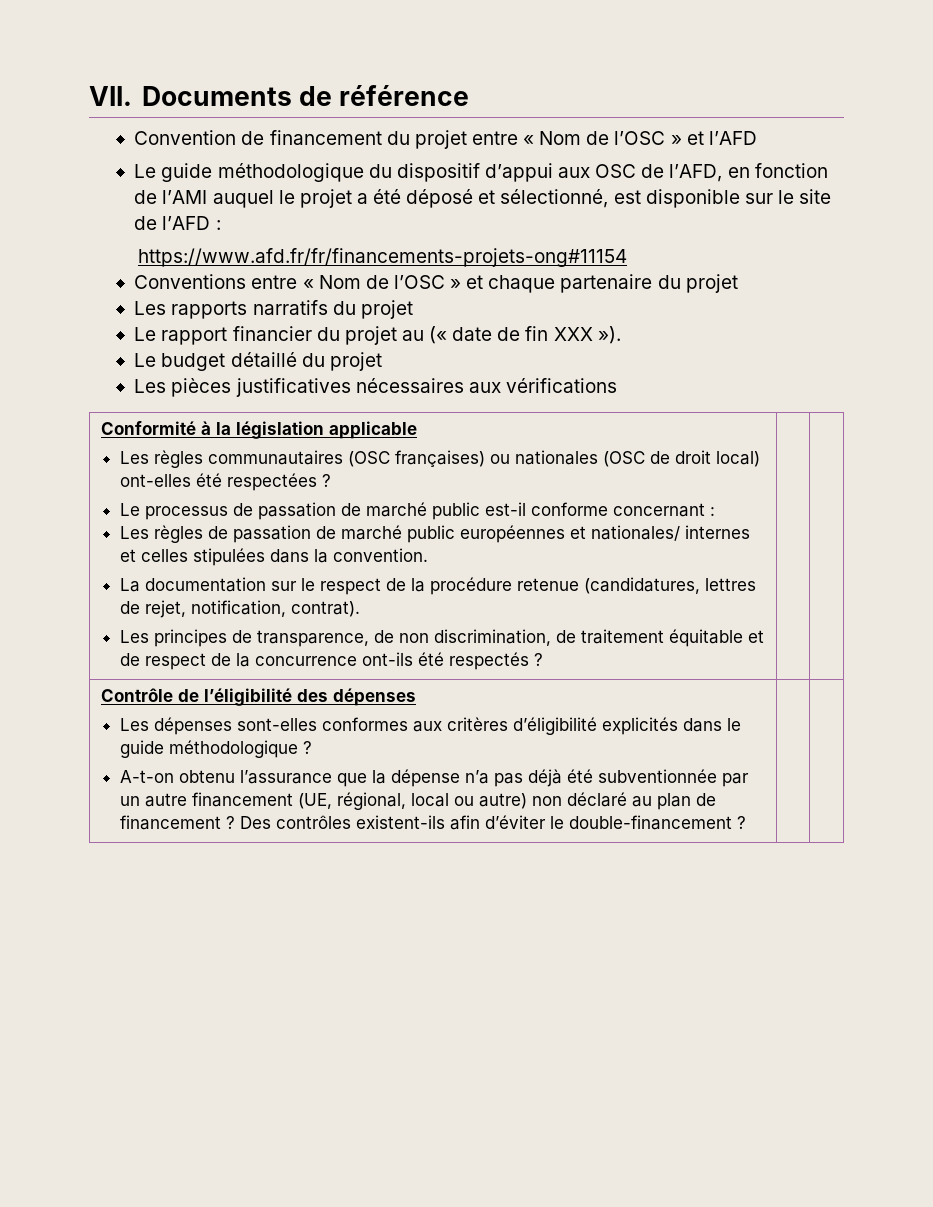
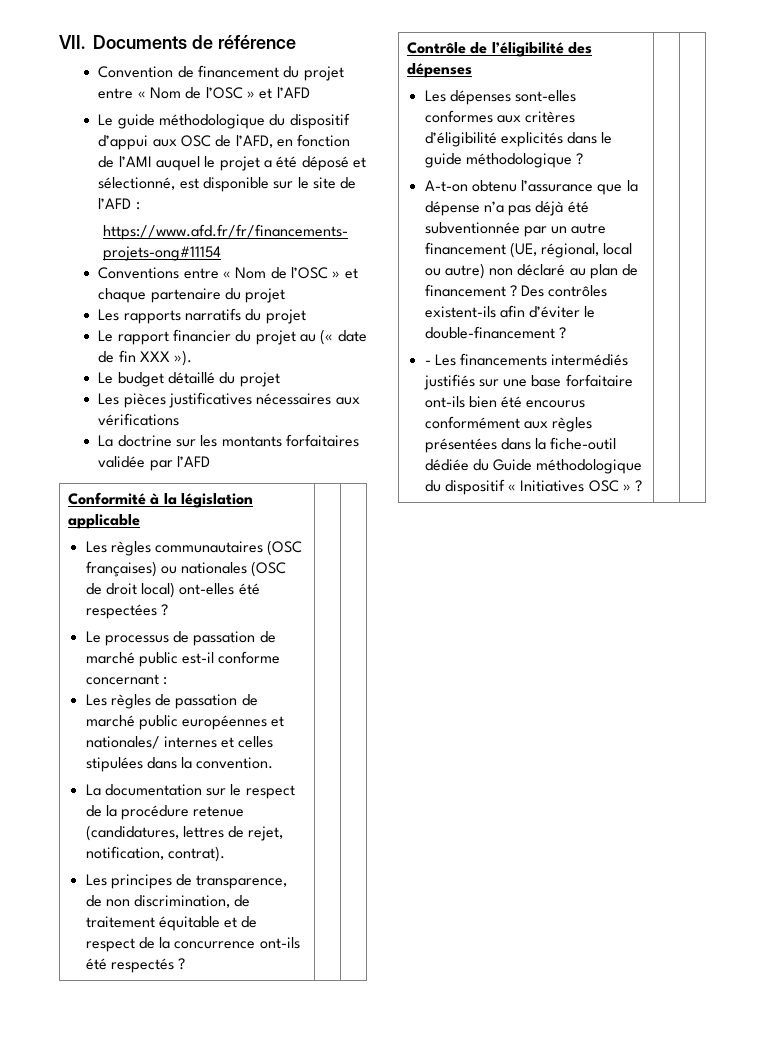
+ La doctrine sur les montants forfaitaires validée par l’AFD
+ - Les financements intermédiés justifiés sur une base forfaitaire ont-ils bien été encourus conformément aux règles présentées dans la fiche-outil dédiée du Guide méthodologique du dispositif « Initiatives OSC » ?

